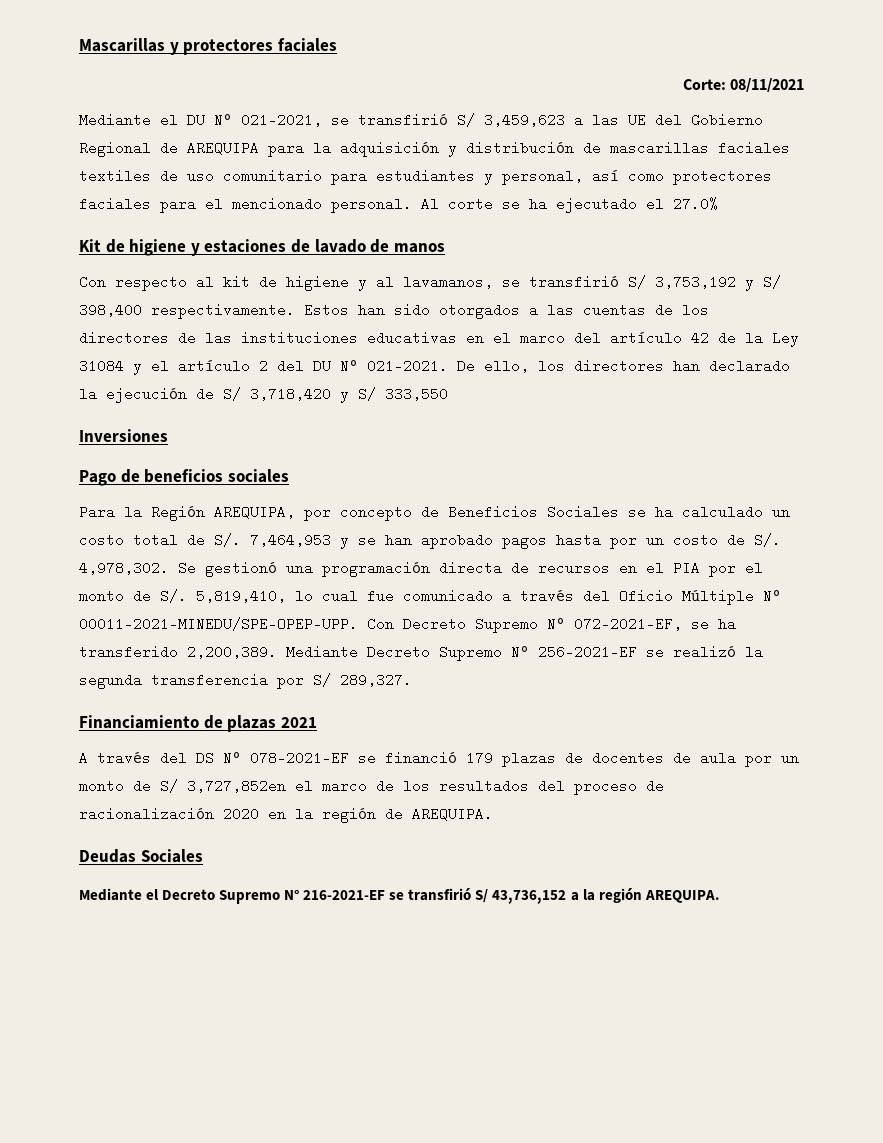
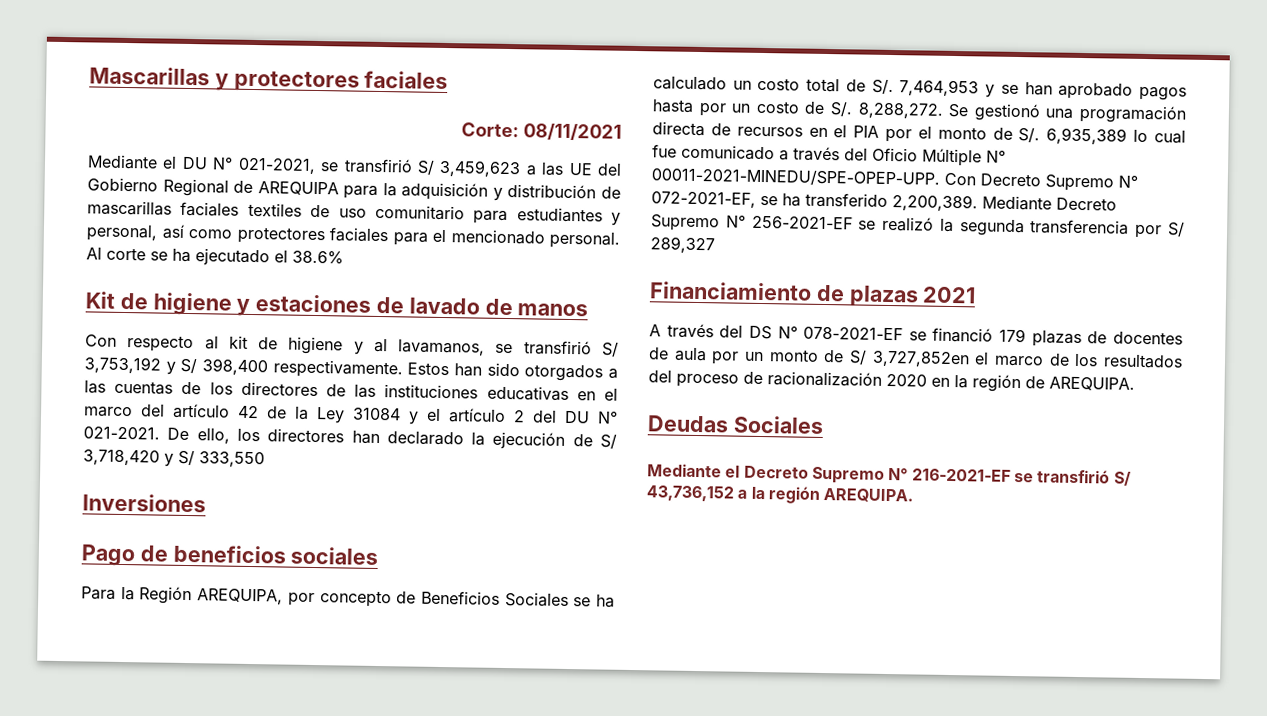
- Al corte se ha ejecutado el 27.0%
+ Al corte se ha ejecutado el 38.6%
- Para la Región AREQUIPA, por concepto de Beneficios Sociales se ha calculado un costo total de S/. 7,464,953 y se han aprobado pagos hasta por un costo de S/. 4,978,302.
+ Para la Región AREQUIPA, por concepto de Beneficios Sociales se ha calculado un costo total de S/. 7,464,953 y se han aprobado pagos hasta por un costo de S/. 8,288,272.
- Se gestionó una programación directa de recursos en el PIA por el monto de S/. 5,819,410, lo cual fue comunicado a través del Oficio Múltiple N° 00011-2021-MINEDU/SPE-OPEP-UPP.
+ Se gestionó una programación directa de recursos en el PIA por el monto de S/. 6,935,389 lo cual fue comunicado a través del Oficio Múltiple N° 00011-2021-MINEDU/SPE-OPEP-UPP.
- Mediante Decreto Supremo N° 256-2021-EF se realizó la segunda transferencia por S/ 289,327.
+ Mediante Decreto Supremo N° 256-2021-EF se realizó la segunda transferencia por S/ 289,327

